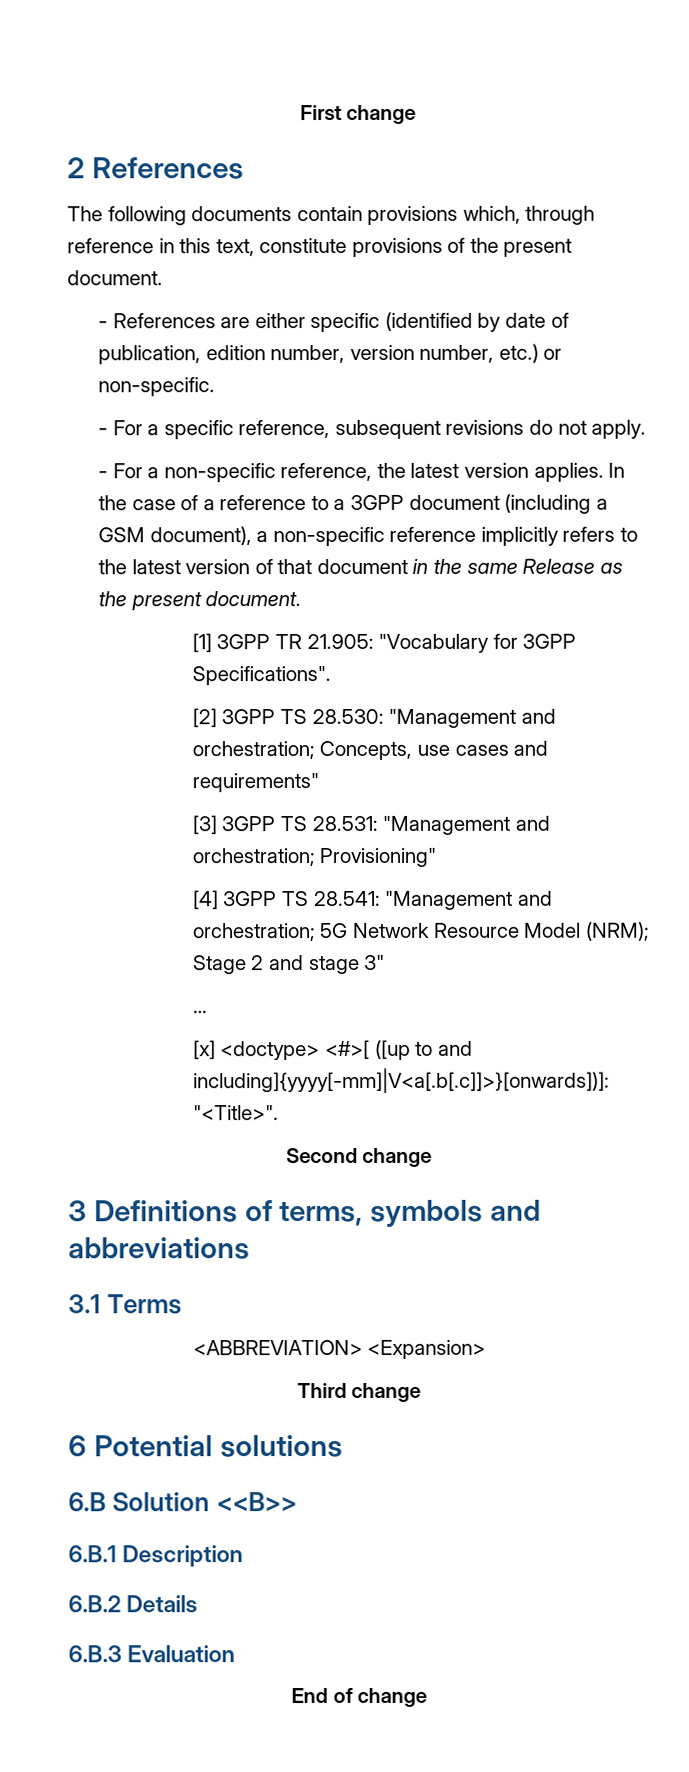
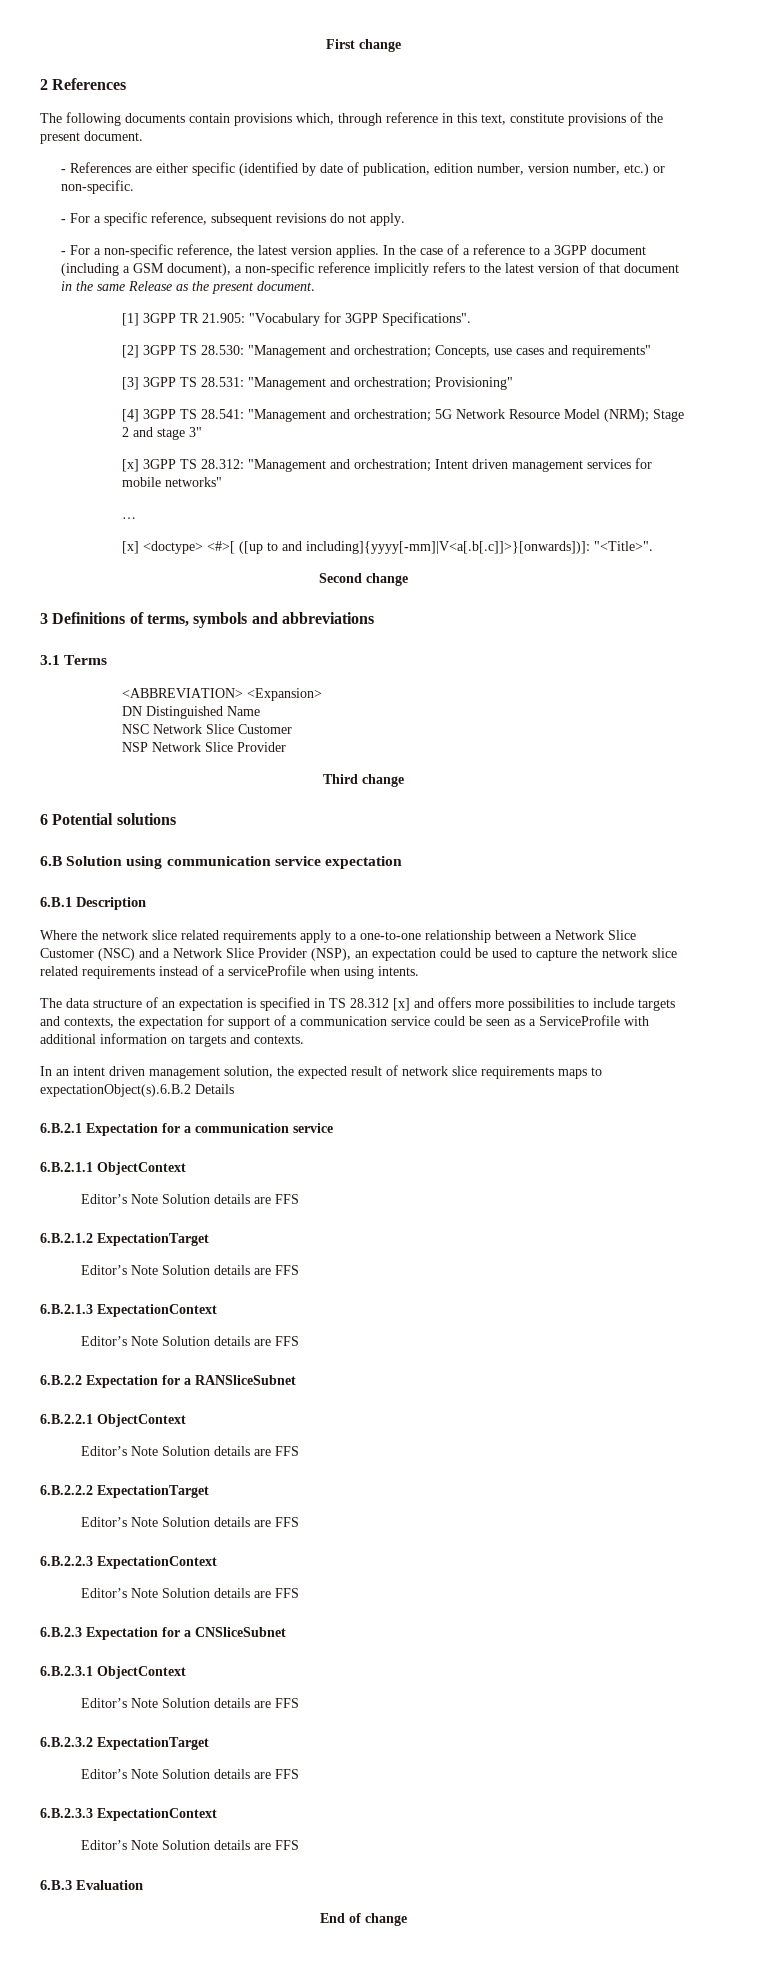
+ [x] 3GPP TS 28.312: "Management and orchestration; Intent driven management services for mobile networks"
+ DN Distinguished Name
+ NSC Network Slice Customer
+ NSP Network Slice Provider
- 6.B Solution <<B>>
+ 6.B Solution using communication service expectation
  6.B.1 Description
- 6.B.2 Details
+ Where the network slice related requirements apply to a one-to-one relationship between a Network Slice Customer (NSC) and a Network Slice Provider (NSP), an expectation could be used to capture the network slice related requirements instead of a serviceProfile when using intents.
+ The data structure of an expectation is specified in TS 28.312 [x] and offers more possibilities to include targets and contexts, the expectation for support of a communication service could be seen as a ServiceProfile with additional information on targets and contexts.
+ In an intent driven management solution, the expected result of network slice requirements maps to expectationObject(s).6.B.2 Details
+ 6.B.2.1 Expectation for a communication service
+ 6.B.2.1.1 ObjectContext
+ Editor’s Note Solution details are FFS
+ 6.B.2.1.2 ExpectationTarget
+ Editor’s Note Solution details are FFS
+ 6.B.2.1.3 ExpectationContext
+ Editor’s Note Solution details are FFS
+ 6.B.2.2 Expectation for a RANSliceSubnet
+ 6.B.2.2.1 ObjectContext
+ Editor’s Note Solution details are FFS
+ 6.B.2.2.2 ExpectationTarget
+ Editor’s Note Solution details are FFS
+ 6.B.2.2.3 ExpectationContext
+ Editor’s Note Solution details are FFS
+ 6.B.2.3 Expectation for a CNSliceSubnet
+ 6.B.2.3.1 ObjectContext
+ Editor’s Note Solution details are FFS
+ 6.B.2.3.2 ExpectationTarget
+ Editor’s Note Solution details are FFS
+ 6.B.2.3.3 ExpectationContext
+ Editor’s Note Solution details are FFS

